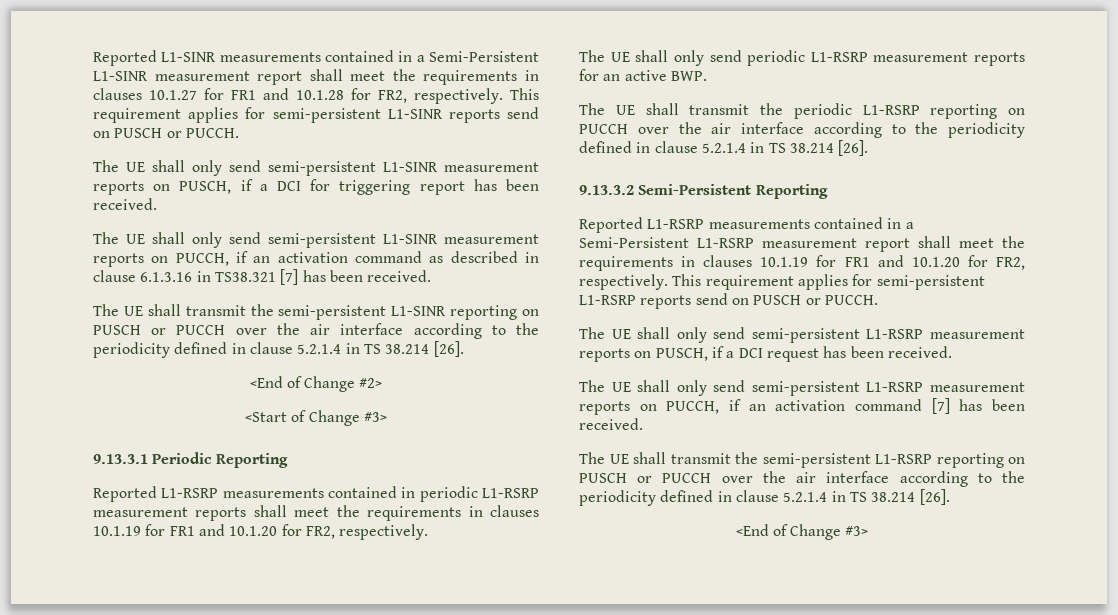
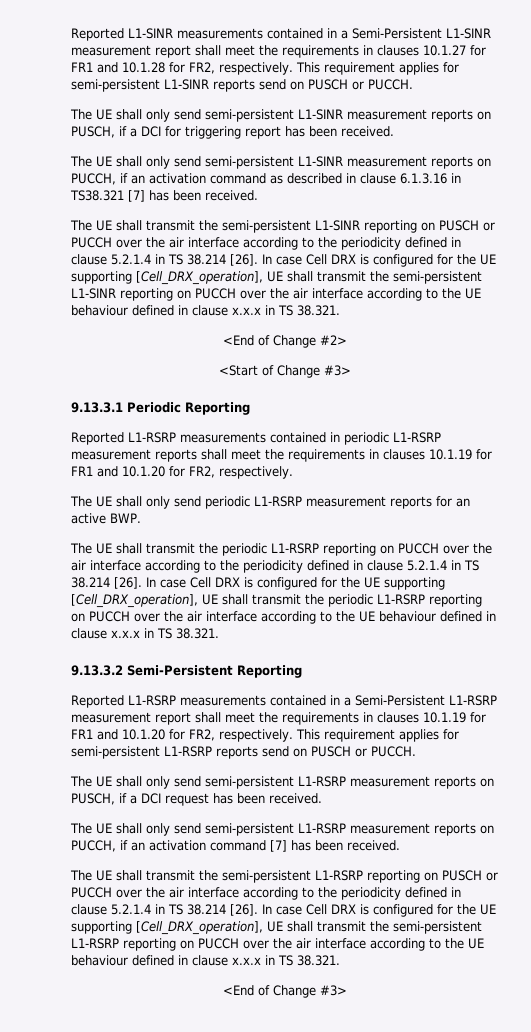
+ In case Cell DRX is configured for the UE supporting [Cell_DRX_operation], UE shall transmit the semi-persistent L1-SINR reporting on PUCCH over the air interface according to the UE behaviour defined in clause x.x.x in TS 38.321.
+ In case Cell DRX is configured for the UE supporting [Cell_DRX_operation], UE shall transmit the periodic L1-RSRP reporting on PUCCH over the air interface according to the UE behaviour defined in clause x.x.x in TS 38.321.
+ In case Cell DRX is configured for the UE supporting [Cell_DRX_operation], UE shall transmit the semi-persistent L1-RSRP reporting on PUCCH over the air interface according to the UE behaviour defined in clause x.x.x in TS 38.321.

